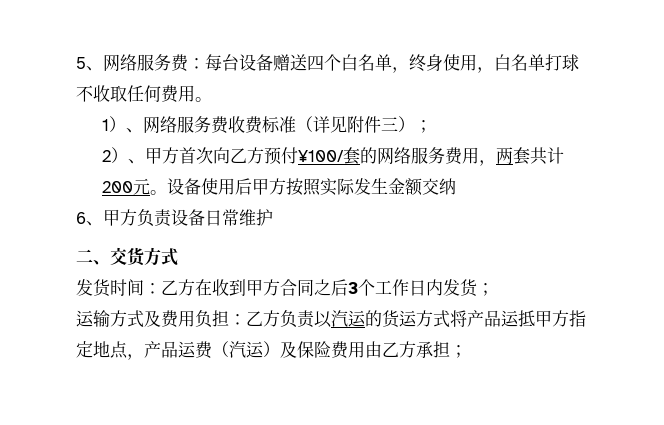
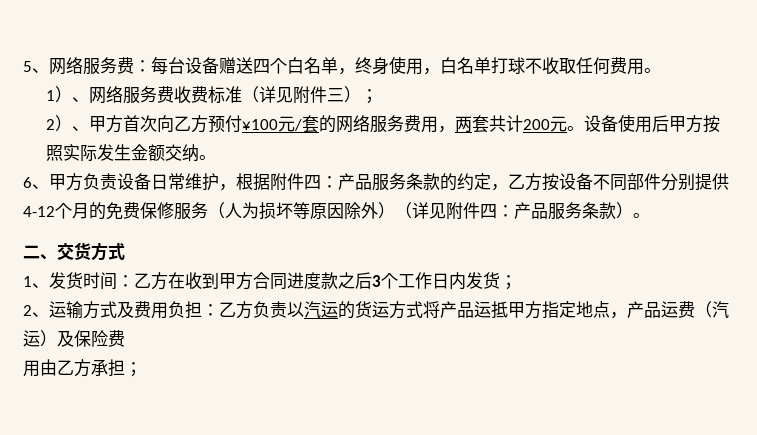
- 2）、甲方首次向乙方预付¥100/套的网络服务费用，两套共计200元。
+ 2）、甲方首次向乙方预付¥100元/套的网络服务费用，两套共计200元。
- 设备使用后甲方按照实际发生金额交纳
+ 设备使用后甲方按照实际发生金额交纳。
- 6、甲方负责设备日常维护
+ 6、甲方负责设备日常维护，根据附件四：产品服务条款的约定，乙方按设备不同部件分别提供4-12个月的免费保修服务（人为损坏等原因除外）（详见附件四：产品服务条款）。
- 发货时间：乙方在收到甲方合同之后3个工作日内发货；
+ 1、发货时间：乙方在收到甲方合同进度款之后3个工作日内发货；
- 运输方式及费用负担：乙方负责以汽运的货运方式将产品运抵甲方指定地点，产品运费（汽运）及保险费用由乙方承担；
+ 2、运输方式及费用负担：乙方负责以汽运的货运方式将产品运抵甲方指定地点，产品运费（汽运）及保险费
+ 用由乙方承担；

